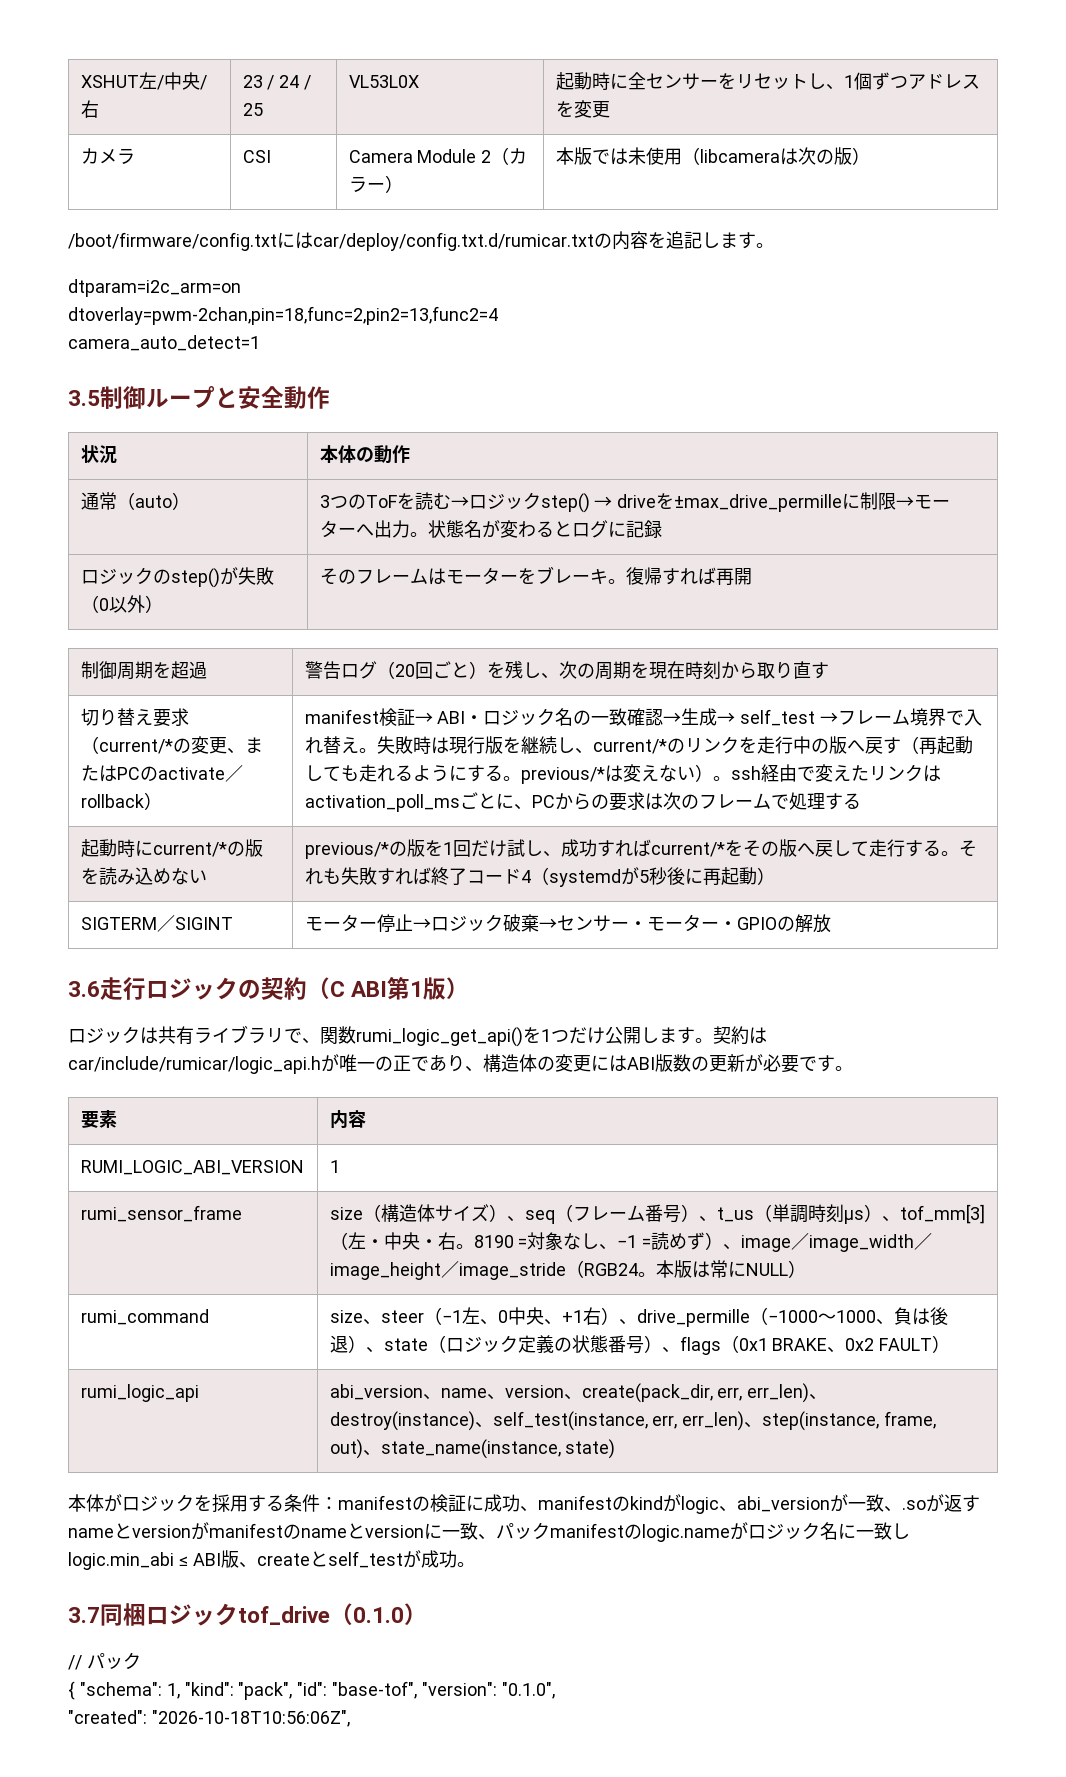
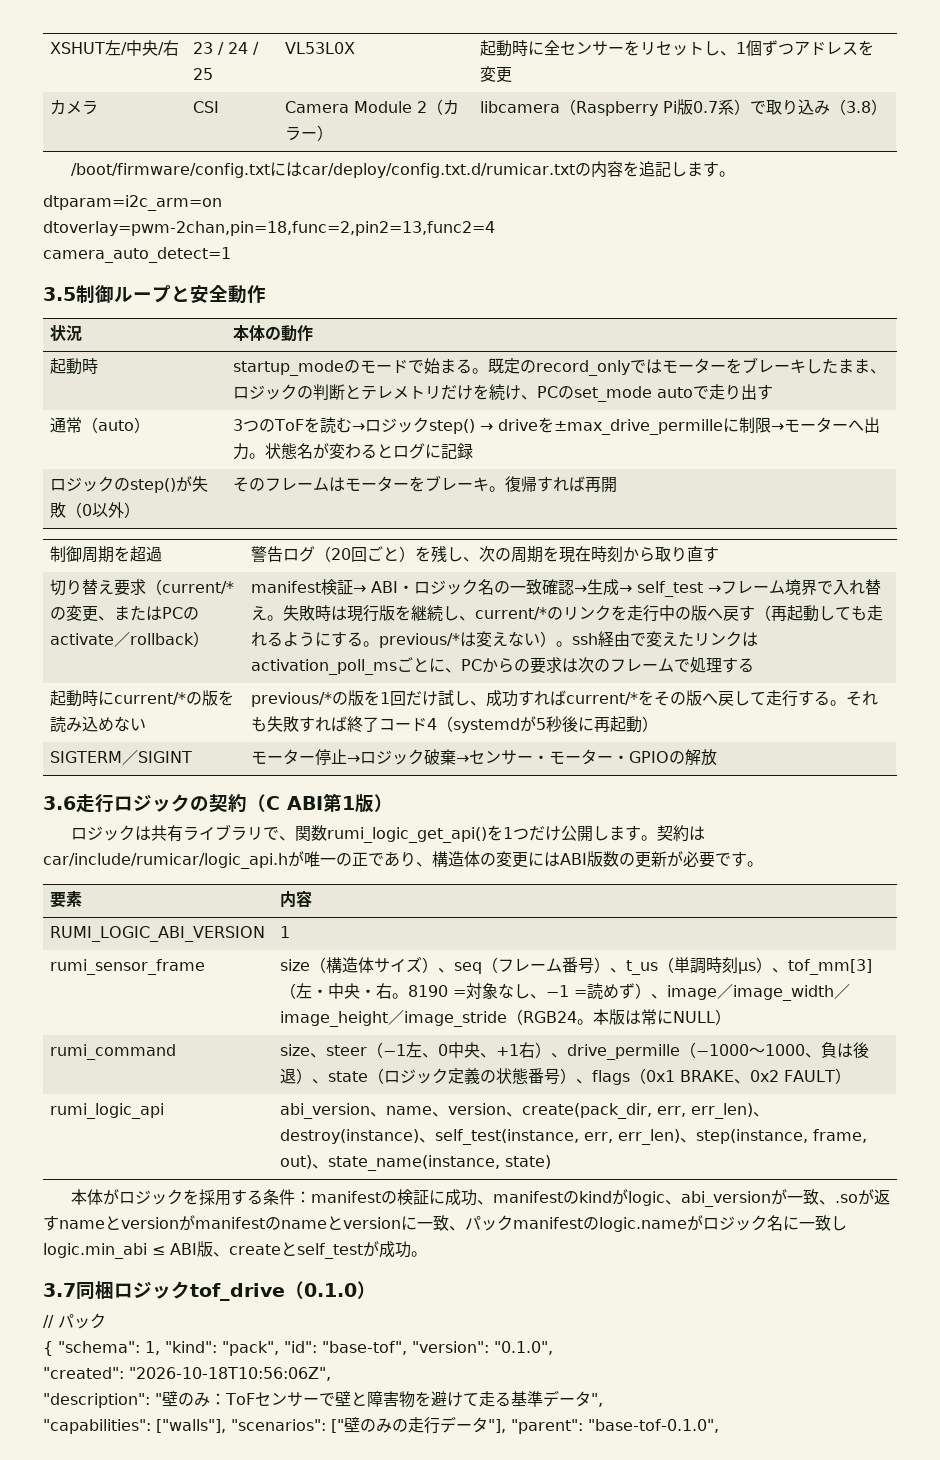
- カメラ | CSI | Camera Module 2（カラー） | 本版では未使用（libcameraは次の版）
+ カメラ | CSI | Camera Module 2（カラー） | libcamera（Raspberry Pi版0.7系）で取り込み（3.8）
+ 起動時 | startup_modeのモードで始まる。既定のrecord_onlyではモーターをブレーキしたまま、ロジックの判断とテレメトリだけを続け、PCのset_mode autoで走り出す
+ "description": "壁のみ：ToFセンサーで壁と障害物を避けて走る基準データ",
+ "capabilities": ["walls"], "scenarios": ["壁のみの走行データ"], "parent": "base-tof-0.1.0",

